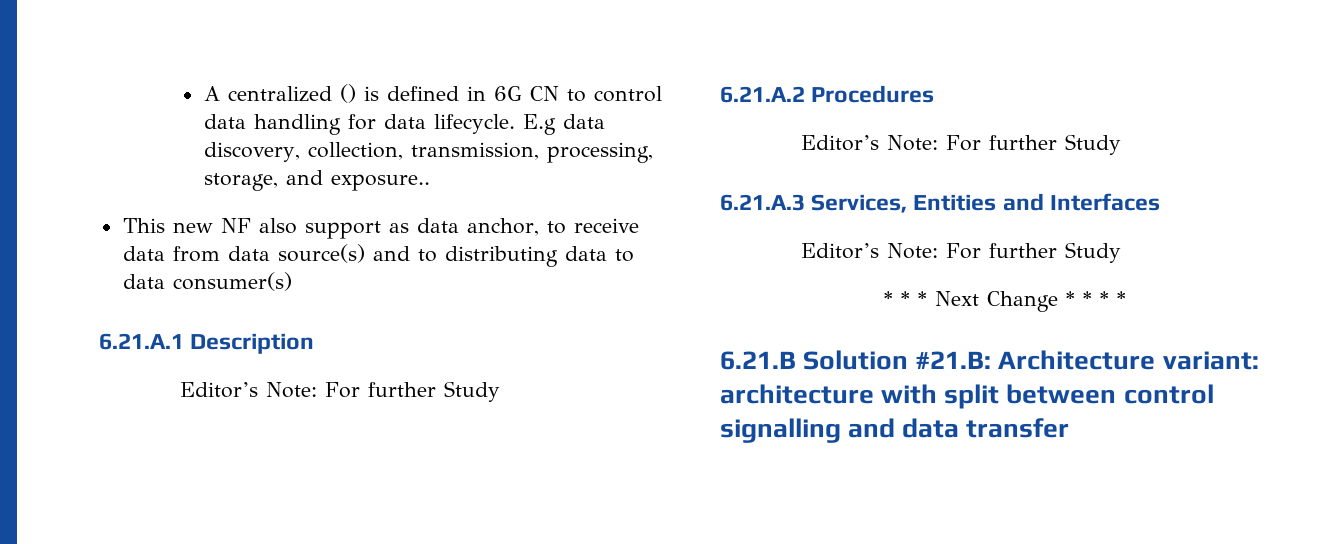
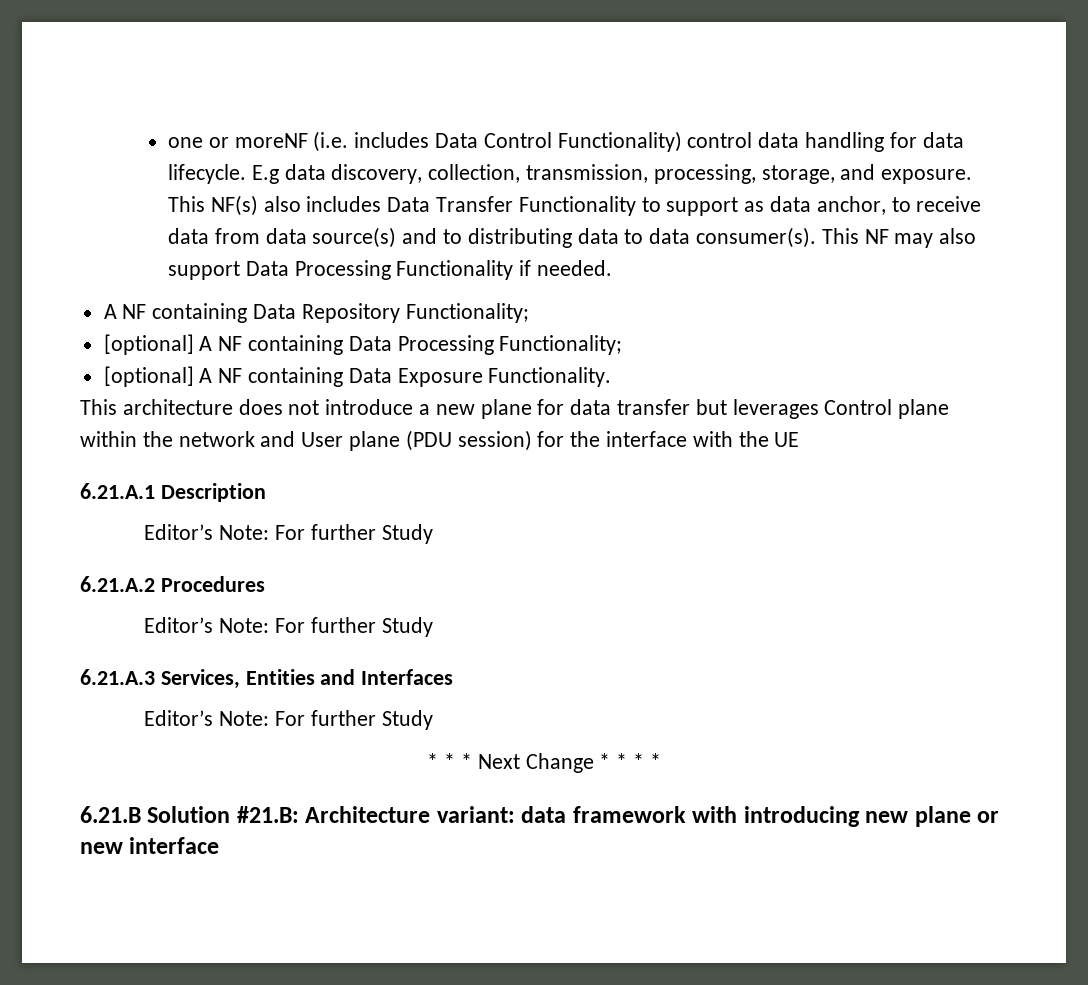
- A centralized () is defined in 6G CN to control data handling for data lifecycle.
+ one or moreNF (i.e. includes Data Control Functionality) control data handling for data lifecycle.
- E.g data discovery, collection, transmission, processing, storage, and exposure..
- This new NF also support as data anchor, to receive data from data source(s) and to distributing data to data consumer(s)
+ E.g data discovery, collection, transmission, processing, storage, and exposure. This NF(s) also includes Data Transfer Functionality to support as data anchor, to receive data from data source(s) and to distributing data to data consumer(s). This NF may also support Data Processing Functionality if needed.
+ A NF containing Data Repository Functionality;
+ [optional] A NF containing Data Processing Functionality;
+ [optional] A NF containing Data Exposure Functionality.
+ This architecture does not introduce a new plane for data transfer but leverages Control plane within the network and User plane (PDU session) for the interface with the UE
- 6.21.B Solution #21.B: Architecture variant: architecture with split between control signalling and data transfer
+ 6.21.B Solution #21.B: Architecture variant: data framework with introducing new plane or new interface

